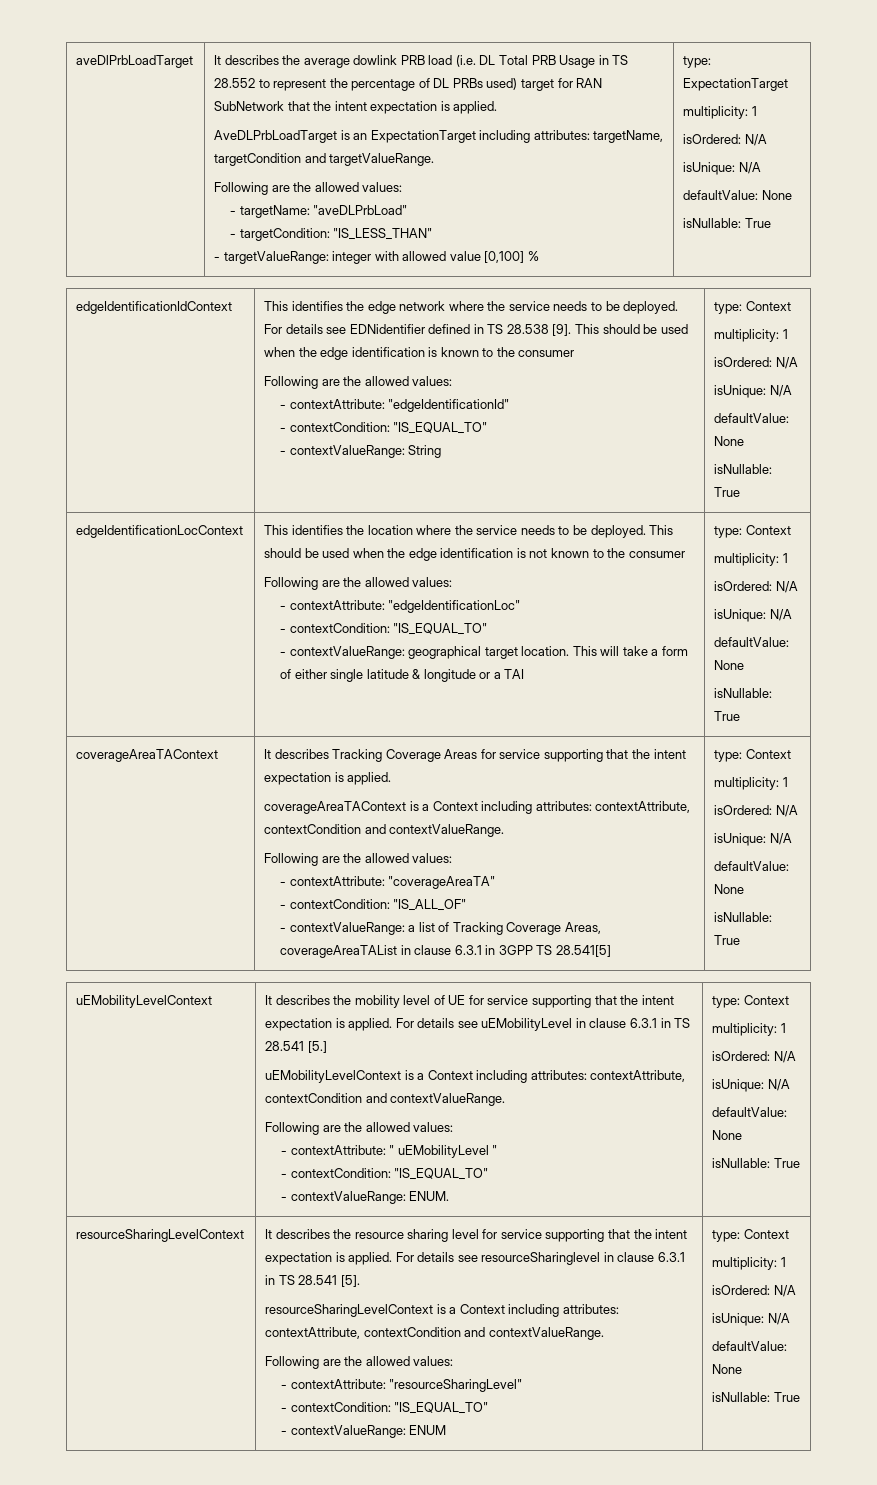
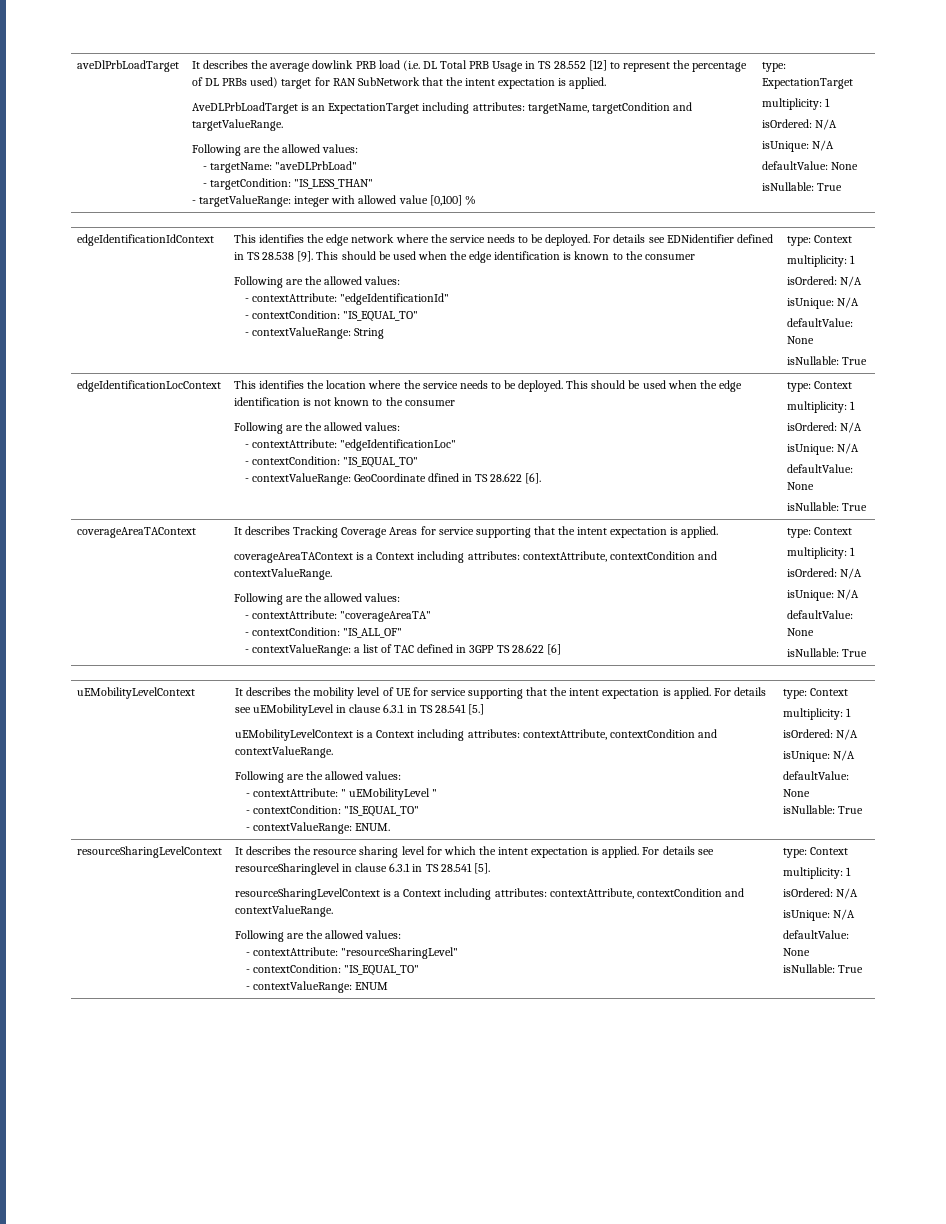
- It describes the average dowlink PRB load (i.e. DL Total PRB Usage in TS 28.552 to represent the percentage of DL PRBs used) target for RAN SubNetwork that the intent expectation is applied.
+ It describes the average dowlink PRB load (i.e. DL Total PRB Usage in TS 28.552 [12] to represent the percentage of DL PRBs used) target for RAN SubNetwork that the intent expectation is applied.
- - contextValueRange: geographical target location. This will take a form of either single latitude & longitude or a TAI
+ - contextValueRange: GeoCoordinate dfined in TS 28.622 [6].
- - contextValueRange: a list of Tracking Coverage Areas, coverageAreaTAList in clause 6.3.1 in 3GPP TS 28.541[5]
+ - contextValueRange: a list of TAC defined in 3GPP TS 28.622 [6]
- It describes the resource sharing level for service supporting that the intent expectation is applied.
+ It describes the resource sharing level for which the intent expectation is applied.

